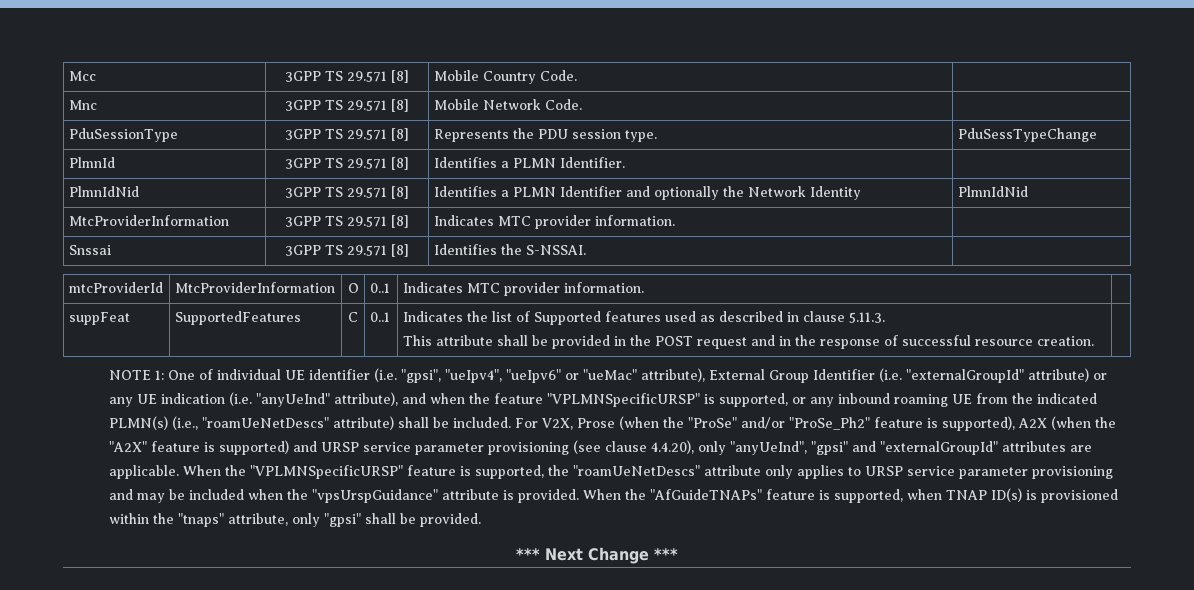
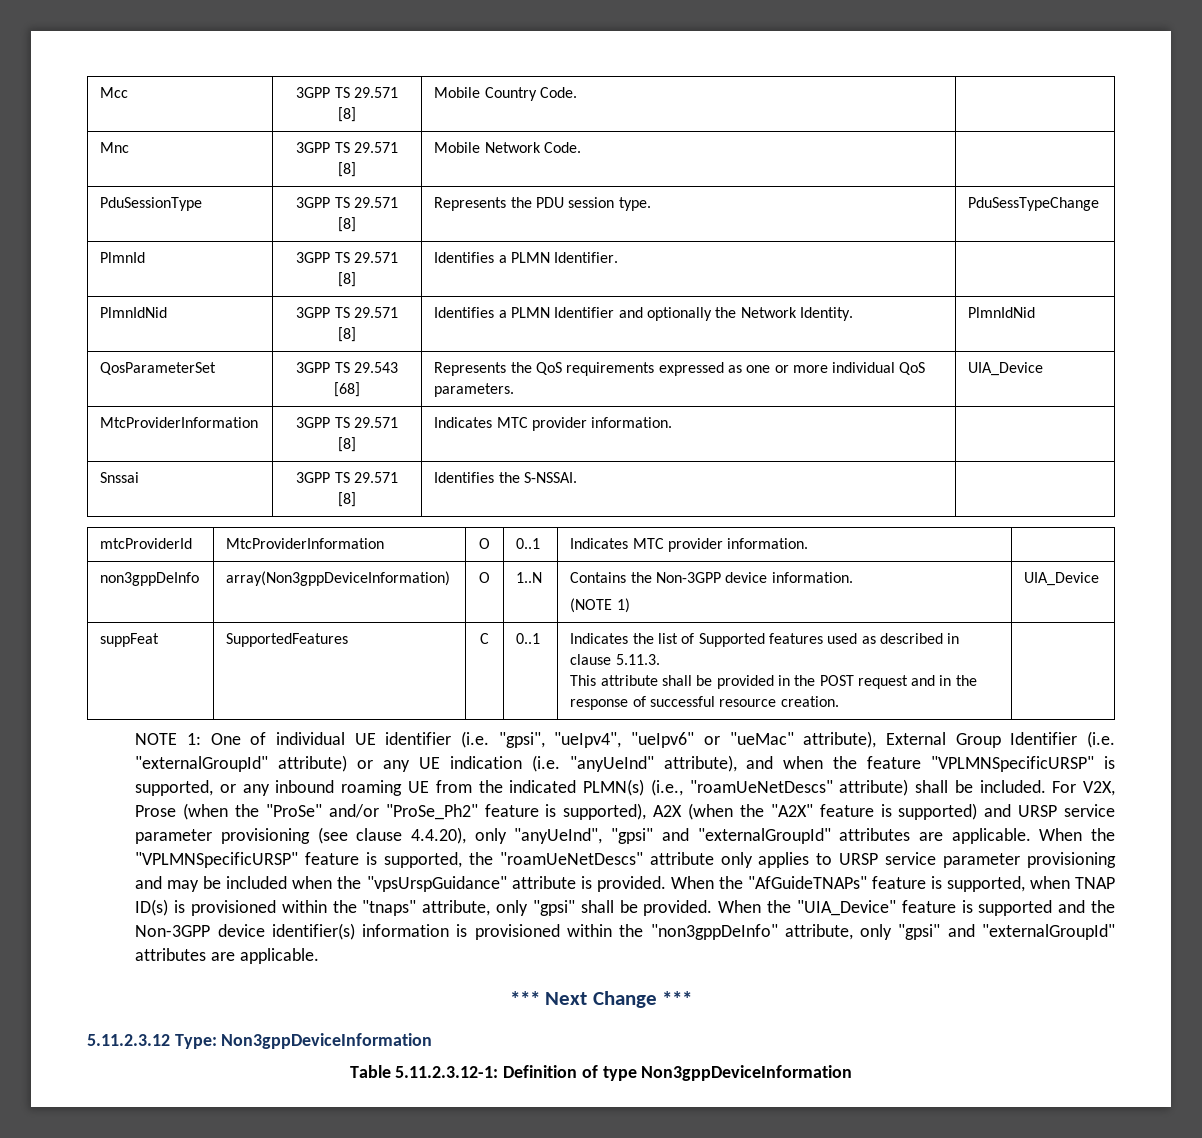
- PlmnIdNid | 3GPP TS 29.571 [8] | Identifies a PLMN Identifier and optionally the Network Identity | PlmnIdNid
+ PlmnIdNid | 3GPP TS 29.571 [8] | Identifies a PLMN Identifier and optionally the Network Identity. | PlmnIdNid
+ QosParameterSet | 3GPP TS 29.543 [68] | Represents the QoS requirements expressed as one or more individual QoS parameters. | UIA_Device
+ non3gppDeInfo | array(Non3gppDeviceInformation) | O | 1..N | Contains the Non-3GPP device information.
+ (NOTE 1) | UIA_Device
- When the "AfGuideTNAPs" feature is supported, when TNAP ID(s) is provisioned within the "tnaps" attribute, only "gpsi" shall be provided.
+ When the "AfGuideTNAPs" feature is supported, when TNAP ID(s) is provisioned within the "tnaps" attribute, only "gpsi" shall be provided. When the "UIA_Device" feature is supported and the Non-3GPP device identifier(s) information is provisioned within the "non3gppDeInfo" attribute, only "gpsi" and "externalGroupId" attributes are applicable.
  *** Next Change ***
+ 5.11.2.3.12 Type: Non3gppDeviceInformation
+ Table 5.11.2.3.12-1: Definition of type Non3gppDeviceInformation

